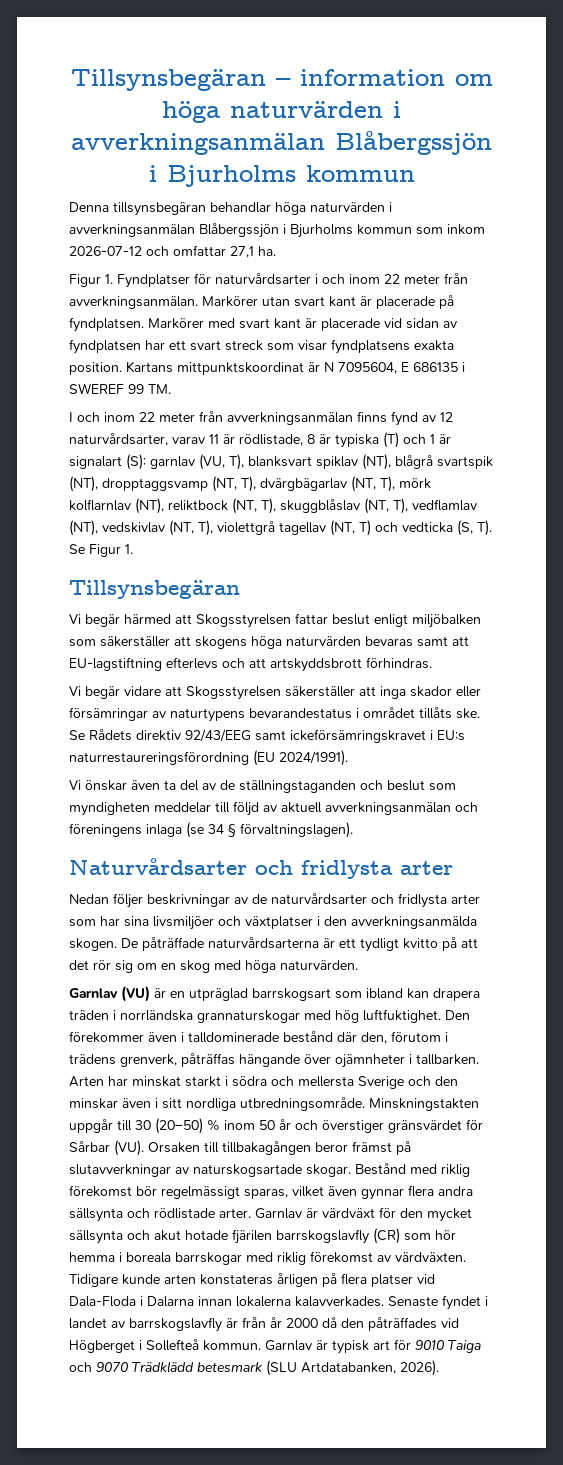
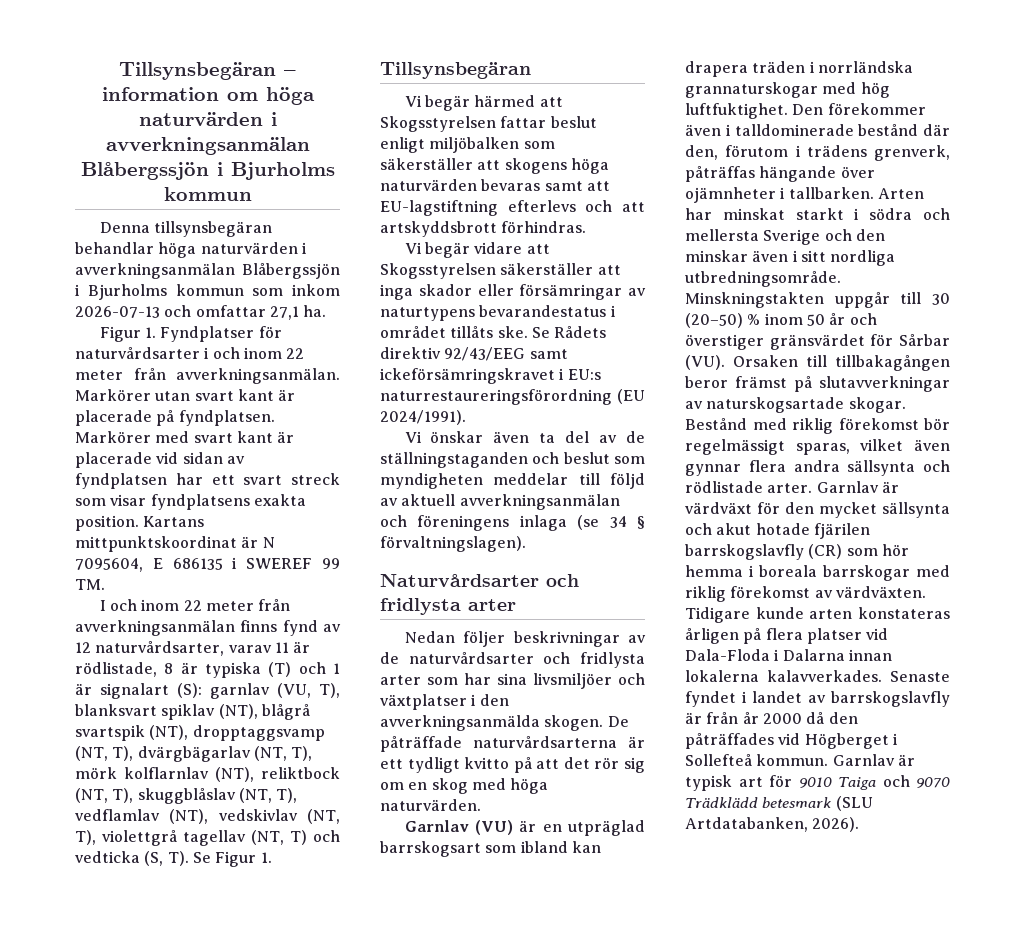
- Denna tillsynsbegäran behandlar höga naturvärden i avverkningsanmälan Blåbergssjön i Bjurholms kommun som inkom 2026-07-12 och omfattar 27,1 ha.
+ Denna tillsynsbegäran behandlar höga naturvärden i avverkningsanmälan Blåbergssjön i Bjurholms kommun som inkom 2026-07-13 och omfattar 27,1 ha.

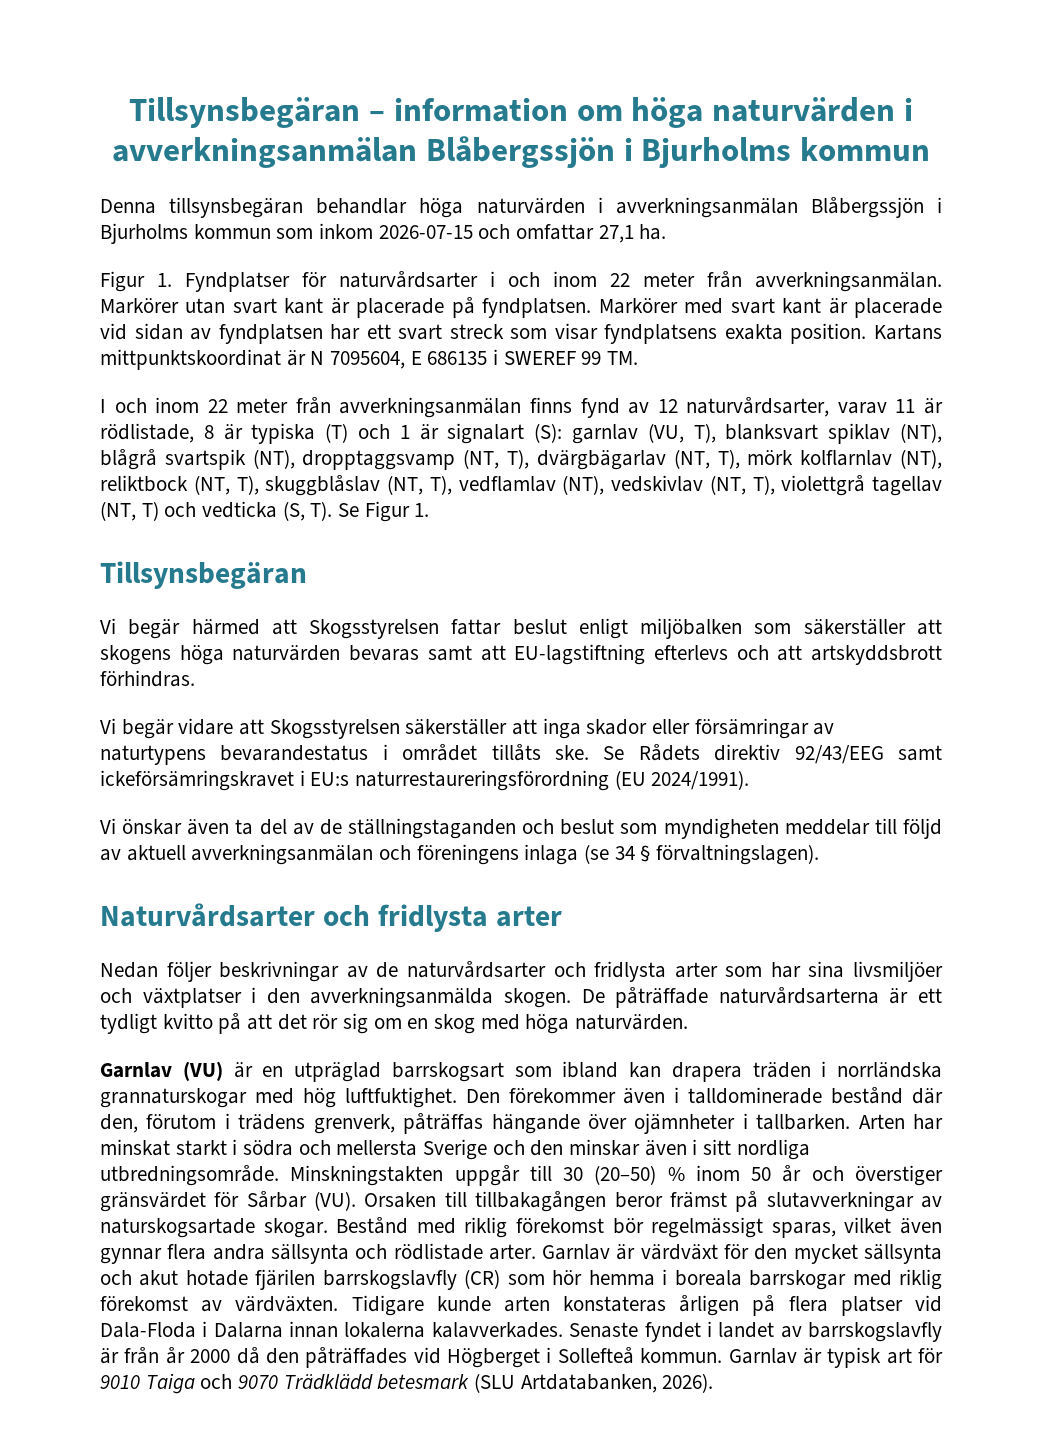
- Denna tillsynsbegäran behandlar höga naturvärden i avverkningsanmälan Blåbergssjön i Bjurholms kommun som inkom 2026-07-13 och omfattar 27,1 ha.
+ Denna tillsynsbegäran behandlar höga naturvärden i avverkningsanmälan Blåbergssjön i Bjurholms kommun som inkom 2026-07-15 och omfattar 27,1 ha.

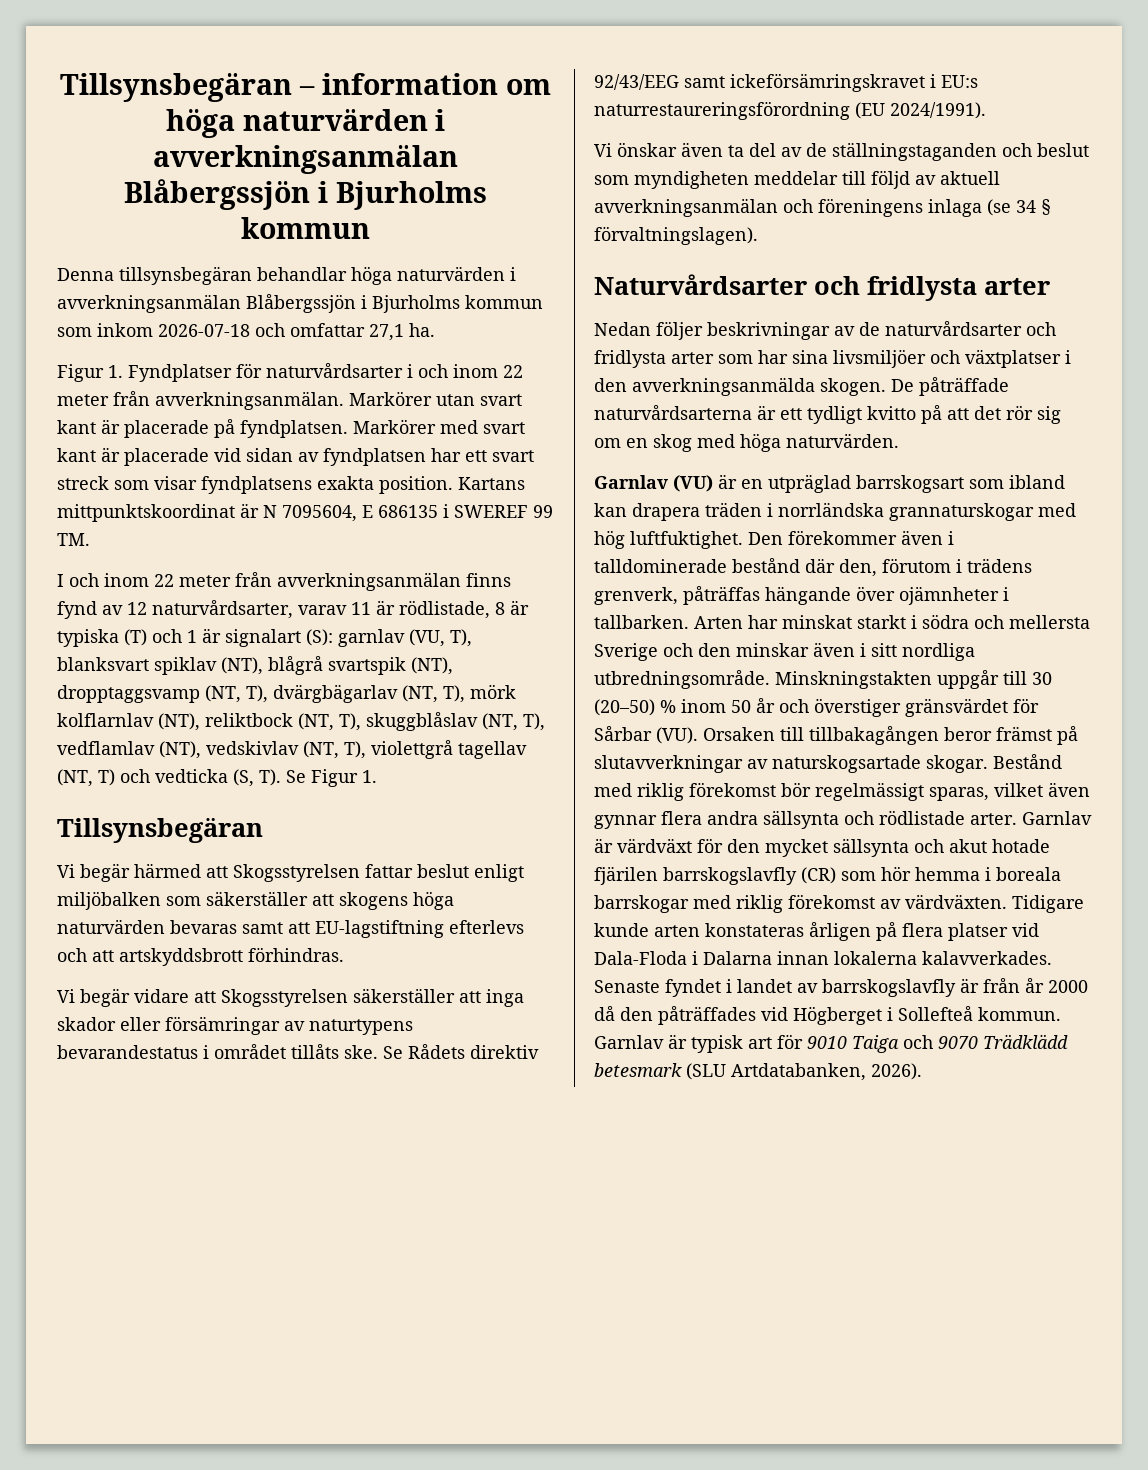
- Denna tillsynsbegäran behandlar höga naturvärden i avverkningsanmälan Blåbergssjön i Bjurholms kommun som inkom 2026-07-15 och omfattar 27,1 ha.
+ Denna tillsynsbegäran behandlar höga naturvärden i avverkningsanmälan Blåbergssjön i Bjurholms kommun som inkom 2026-07-18 och omfattar 27,1 ha.

